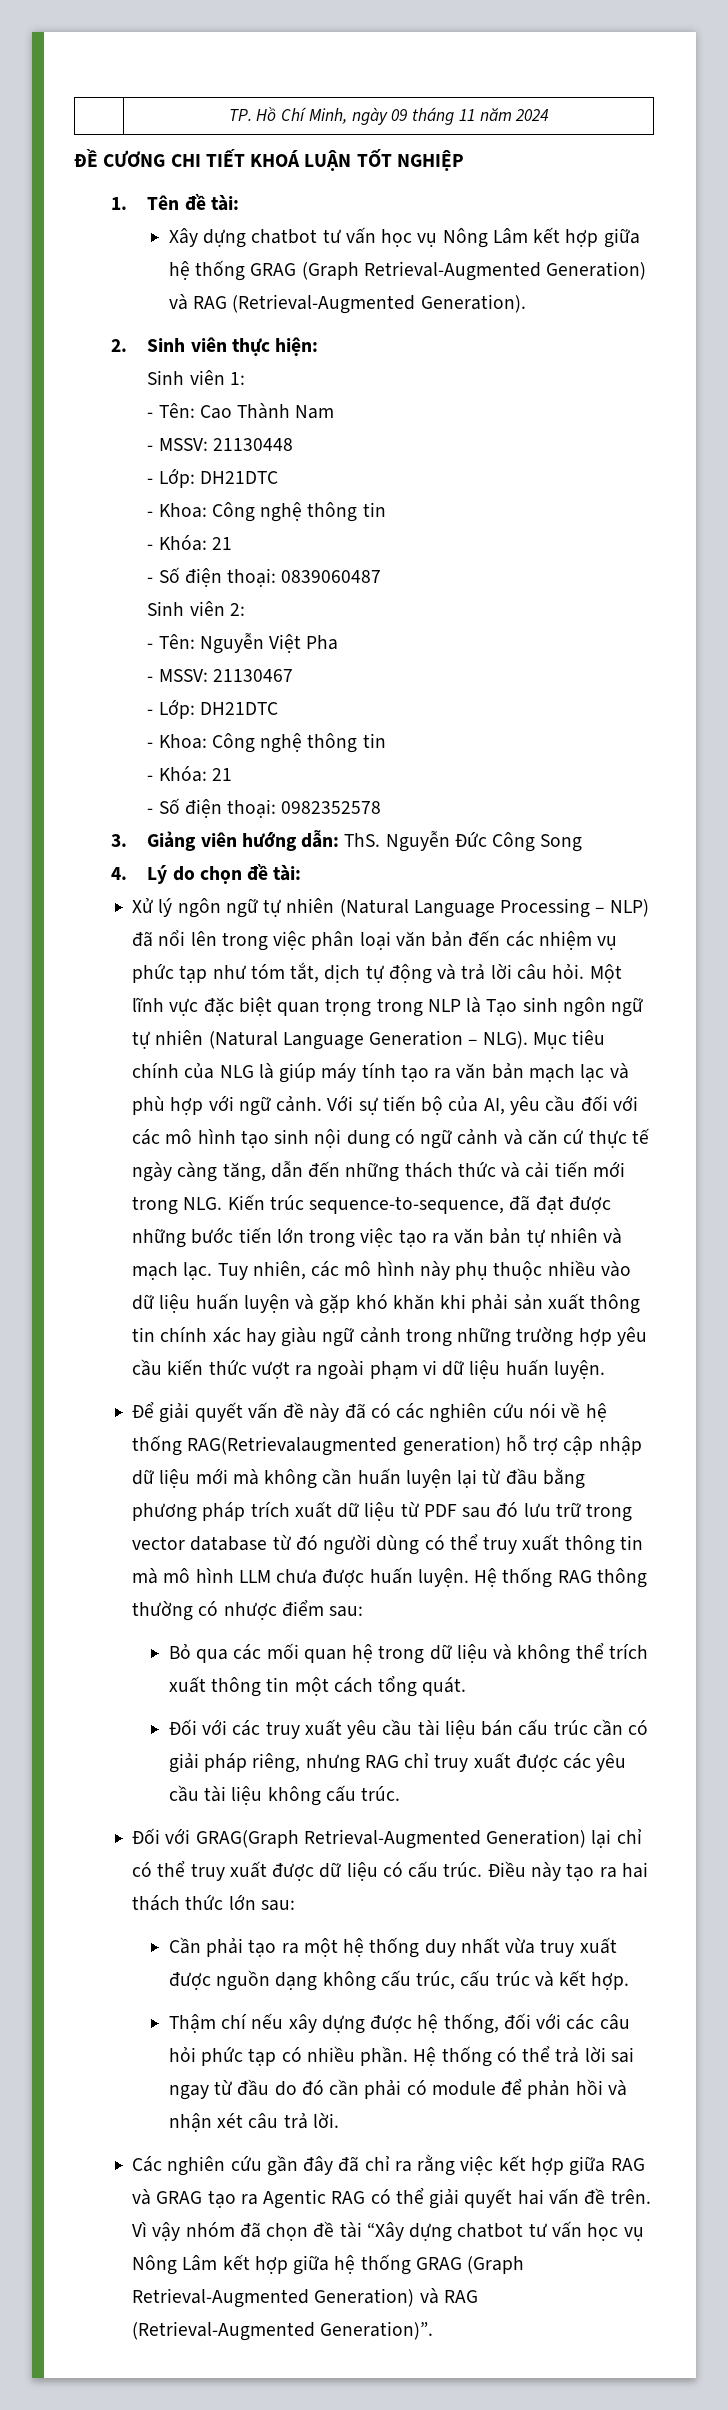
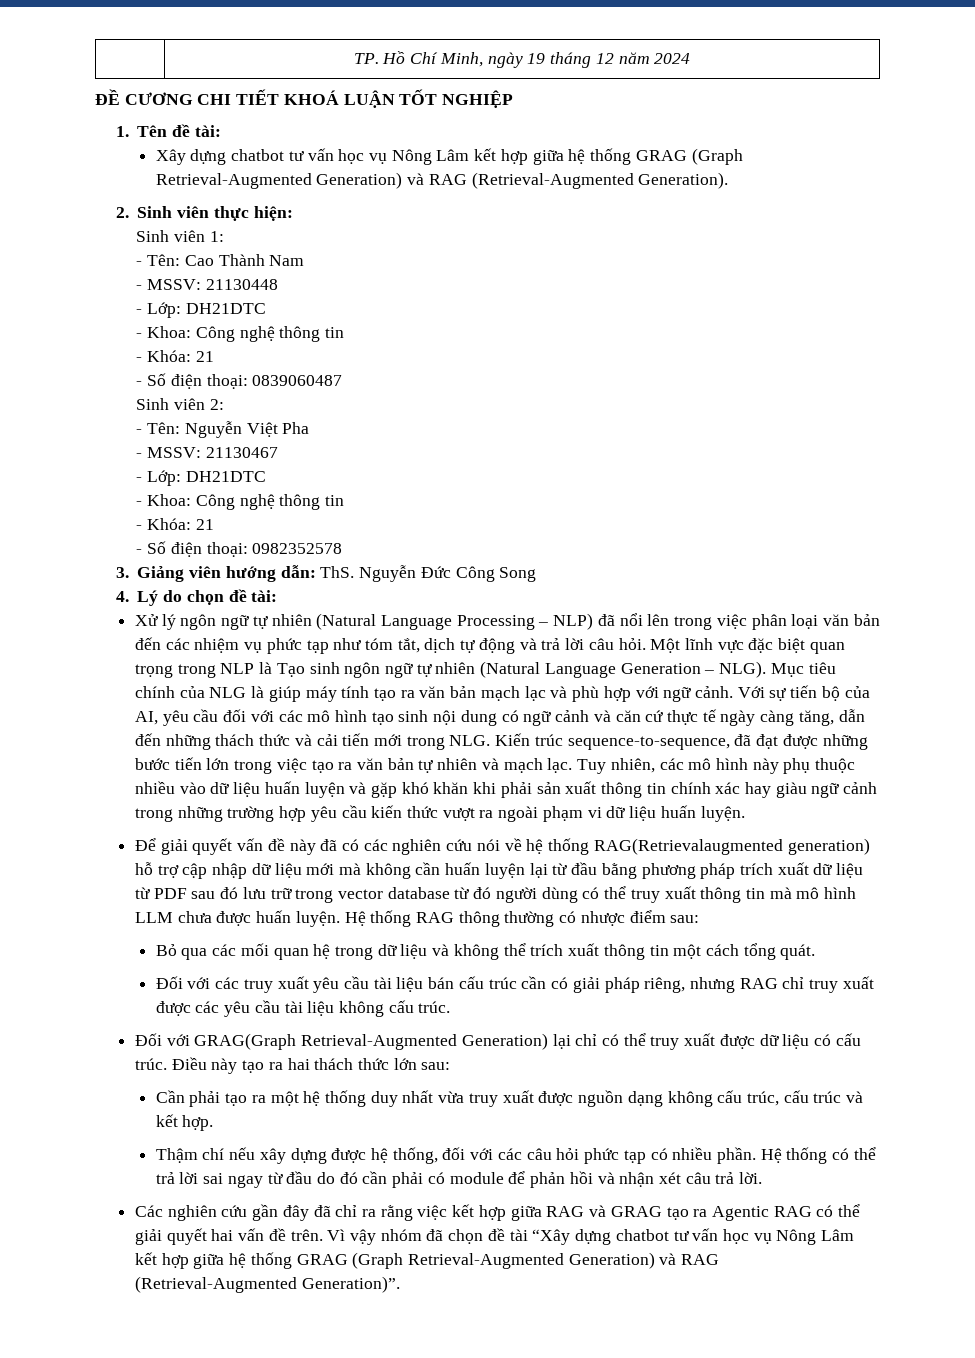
- | TP. Hồ Chí Minh, ngày 09 tháng 11 năm 2024
+ | TP. Hồ Chí Minh, ngày 19 tháng 12 năm 2024

